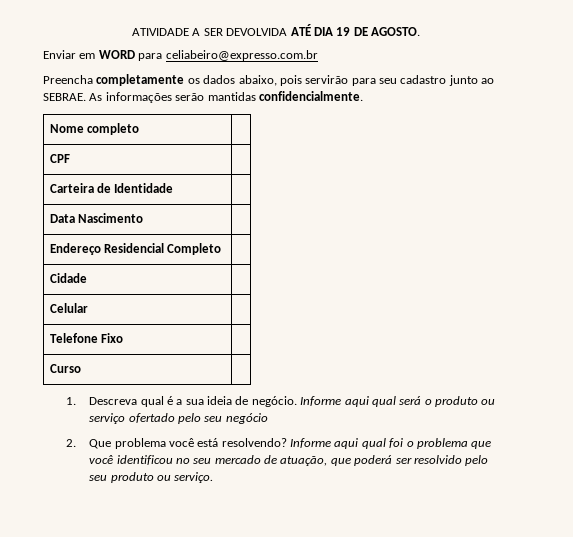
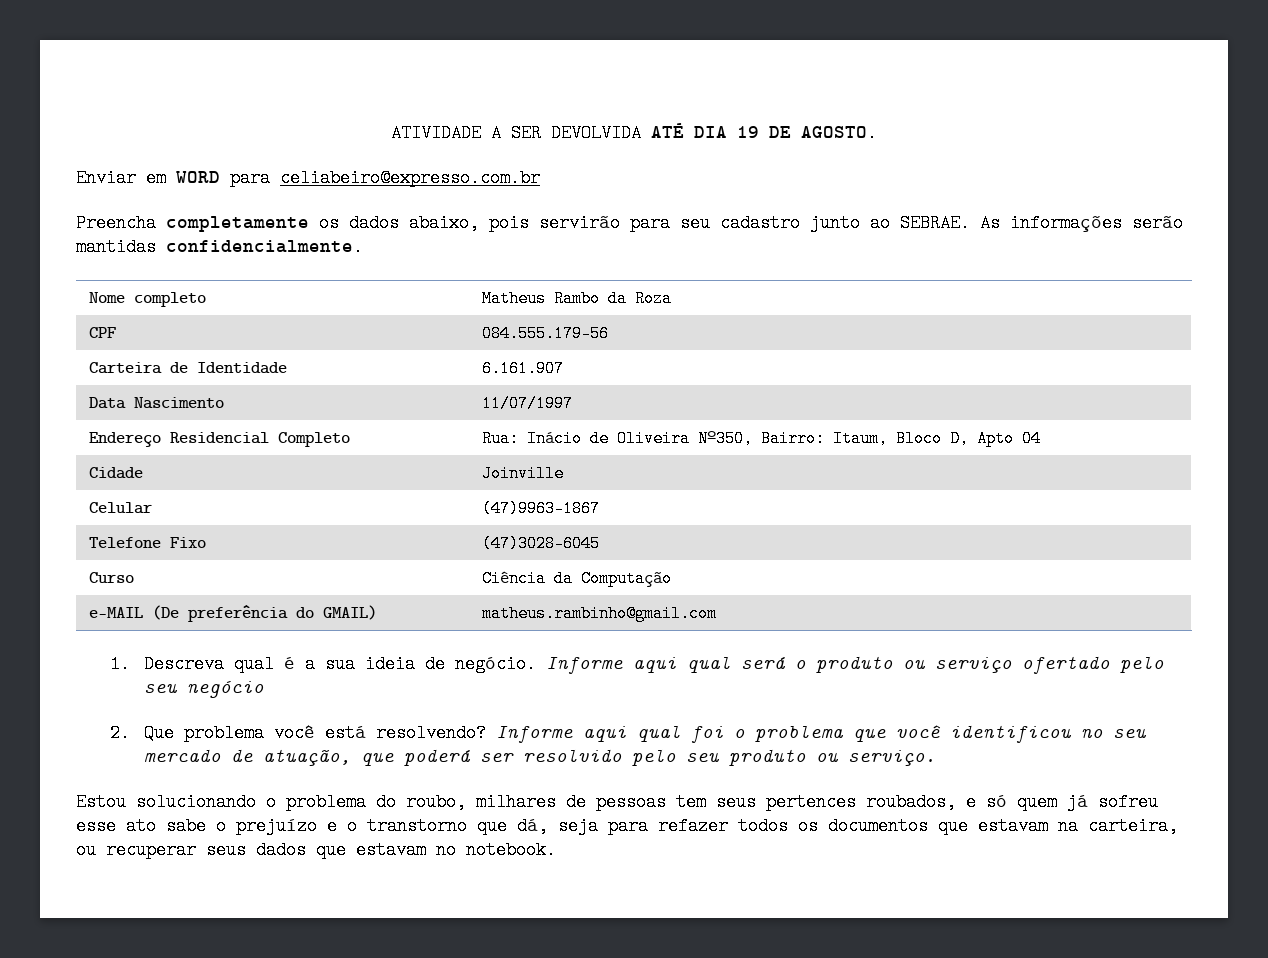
- Nome completo |
+ Nome completo | Matheus Rambo da Roza
- CPF |
+ CPF | 084.555.179-56
- Carteira de Identidade |
+ Carteira de Identidade | 6.161.907
- Data Nascimento |
+ Data Nascimento | 11/07/1997
- Endereço Residencial Completo |
+ Endereço Residencial Completo | Rua: Inácio de Oliveira Nº350, Bairro: Itaum, Bloco D, Apto 04
- Cidade |
+ Cidade | Joinville
- Celular |
+ Celular | (47)9963-1867
- Telefone Fixo |
+ Telefone Fixo | (47)3028-6045
- Curso |
+ Curso | Ciência da Computação
+ e-MAIL (De preferência do GMAIL) | matheus.rambinho@gmail.com
+ Estou solucionando o problema do roubo, milhares de pessoas tem seus pertences roubados, e só quem já sofreu esse ato sabe o prejuízo e o transtorno que dá, seja para refazer todos os documentos que estavam na carteira, ou recuperar seus dados que estavam no notebook.

